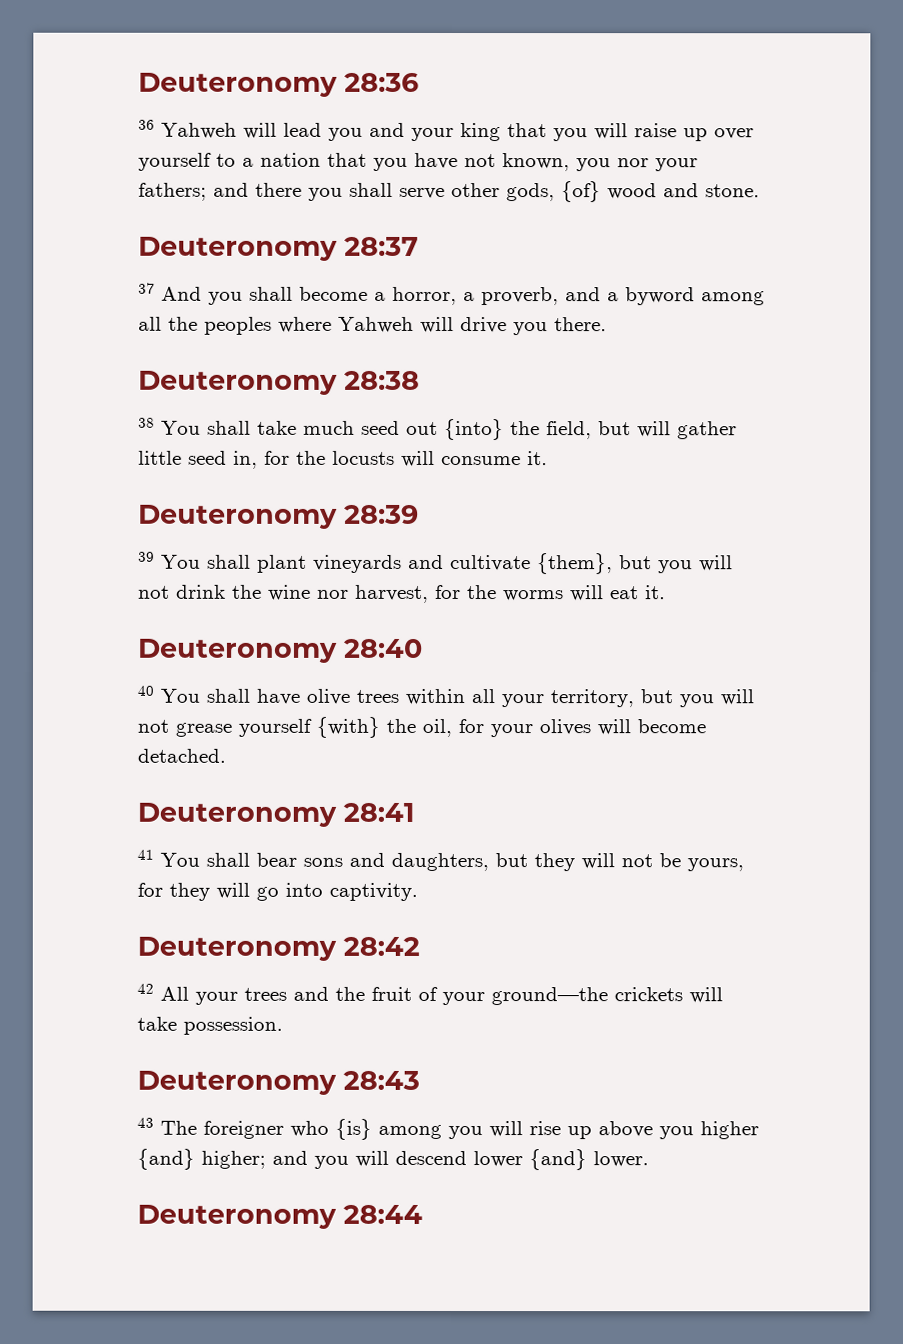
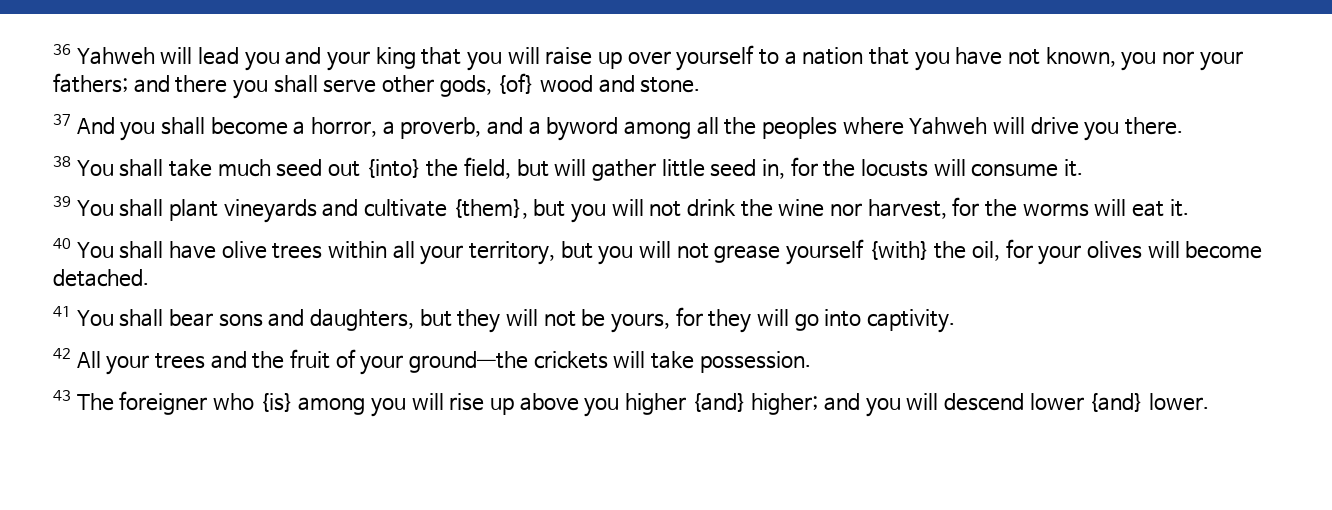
- Deuteronomy 28:36
- Deuteronomy 28:37
- Deuteronomy 28:38
- Deuteronomy 28:39
- Deuteronomy 28:40
- Deuteronomy 28:41
- Deuteronomy 28:42
- Deuteronomy 28:43
- Deuteronomy 28:44

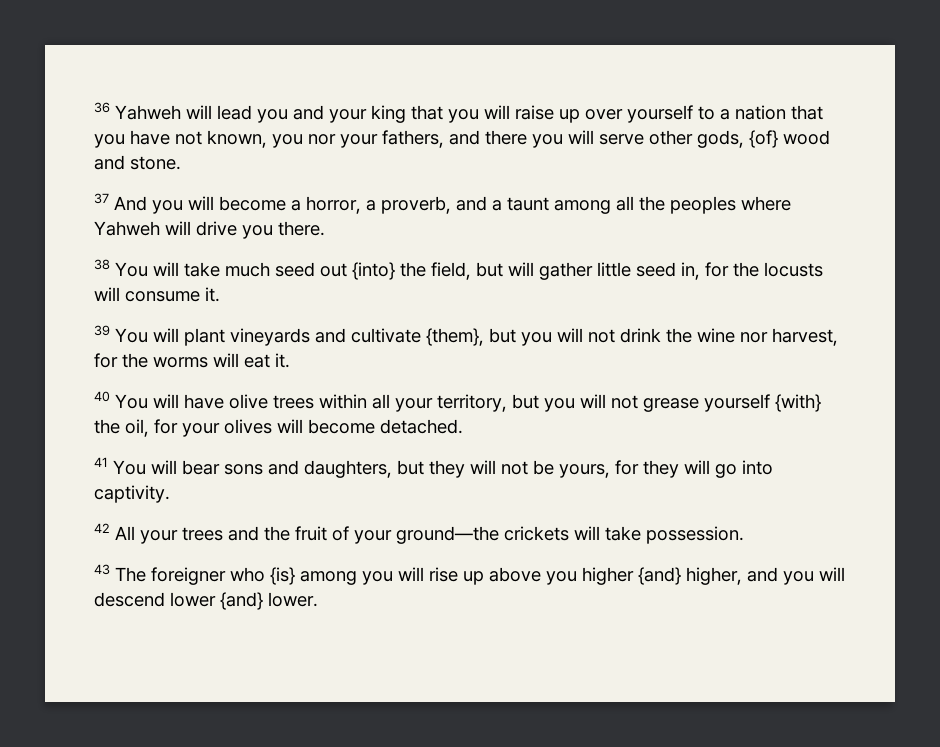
- 36 Yahweh will lead you and your king that you will raise up over yourself to a nation that you have not known, you nor your fathers; and there you shall serve other gods, {of} wood and stone.
+ 36 Yahweh will lead you and your king that you will raise up over yourself to a nation that you have not known, you nor your fathers, and there you will serve other gods, {of} wood and stone.
- 37 And you shall become a horror, a proverb, and a byword among all the peoples where Yahweh will drive you there.
+ 37 And you will become a horror, a proverb, and a taunt among all the peoples where Yahweh will drive you there.
- 38 You shall take much seed out {into} the field, but will gather little seed in, for the locusts will consume it.
+ 38 You will take much seed out {into} the field, but will gather little seed in, for the locusts will consume it.
- 39 You shall plant vineyards and cultivate {them}, but you will not drink the wine nor harvest, for the worms will eat it.
+ 39 You will plant vineyards and cultivate {them}, but you will not drink the wine nor harvest, for the worms will eat it.
- 40 You shall have olive trees within all your territory, but you will not grease yourself {with} the oil, for your olives will become detached.
+ 40 You will have olive trees within all your territory, but you will not grease yourself {with} the oil, for your olives will become detached.
- 41 You shall bear sons and daughters, but they will not be yours, for they will go into captivity.
+ 41 You will bear sons and daughters, but they will not be yours, for they will go into captivity.
- 43 The foreigner who {is} among you will rise up above you higher {and} higher; and you will descend lower {and} lower.
+ 43 The foreigner who {is} among you will rise up above you higher {and} higher, and you will descend lower {and} lower.

